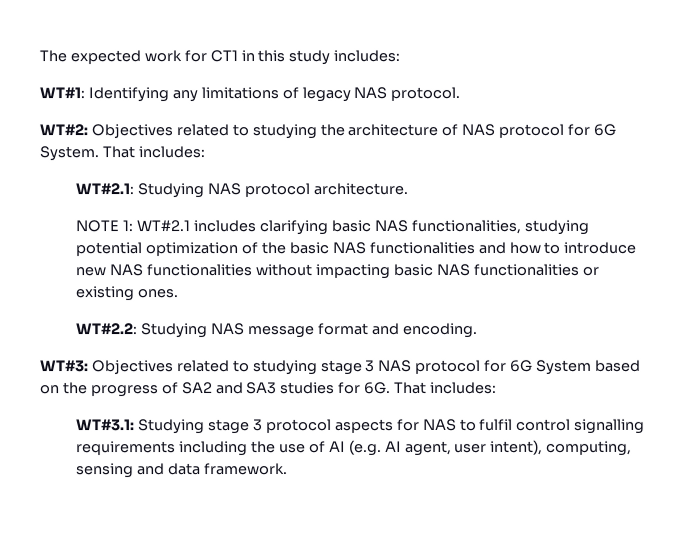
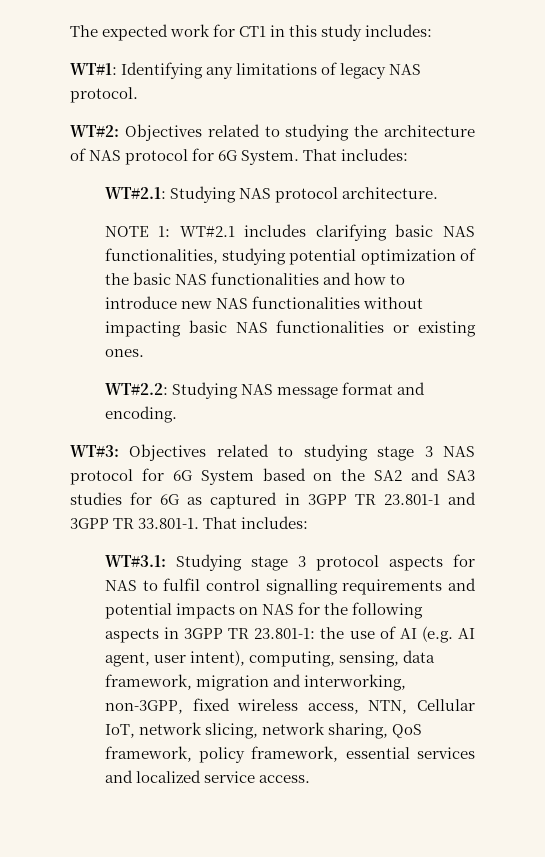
- WT#3: Objectives related to studying stage 3 NAS protocol for 6G System based on the progress of SA2 and SA3 studies for 6G. That includes:
+ WT#3: Objectives related to studying stage 3 NAS protocol for 6G System based on the SA2 and SA3 studies for 6G as captured in 3GPP TR 23.801-1 and 3GPP TR 33.801-1. That includes:
- WT#3.1: Studying stage 3 protocol aspects for NAS to fulfil control signalling requirements including the use of AI (e.g. AI agent, user intent), computing, sensing and data framework.
+ WT#3.1: Studying stage 3 protocol aspects for NAS to fulfil control signalling requirements and potential impacts on NAS for the following aspects in 3GPP TR 23.801-1: the use of AI (e.g. AI agent, user intent), computing, sensing, data framework, migration and interworking, non-3GPP, fixed wireless access, NTN, Cellular IoT, network slicing, network sharing, QoS framework, policy framework, essential services and localized service access.

